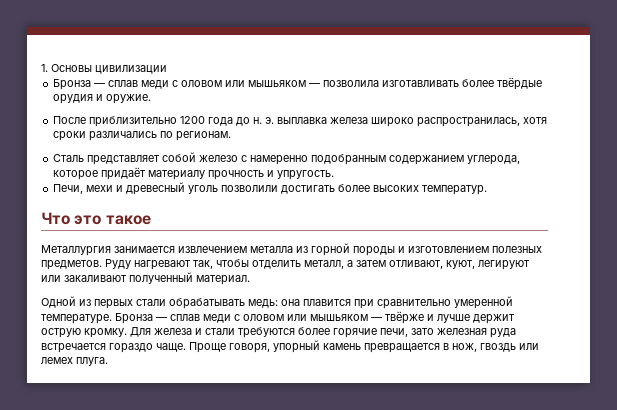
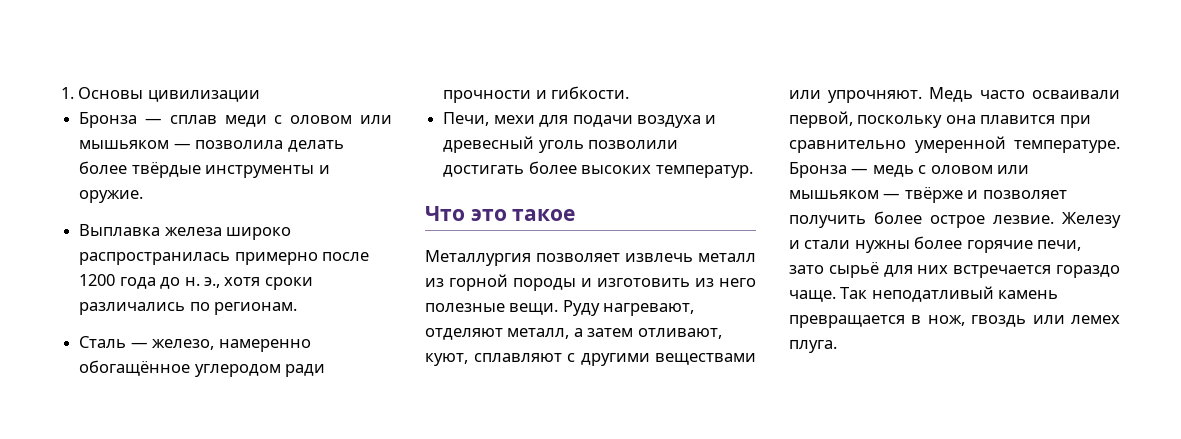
- Бронза — сплав меди с оловом или мышьяком — позволила изготавливать более твёрдые орудия и оружие.
+ Бронза — сплав меди с оловом или мышьяком — позволила делать более твёрдые инструменты и оружие.
- После приблизительно 1200 года до н. э. выплавка железа широко распространилась, хотя сроки различались по регионам.
+ Выплавка железа широко распространилась примерно после 1200 года до н. э., хотя сроки различались по регионам.
- Сталь представляет собой железо с намеренно подобранным содержанием углерода, которое придаёт материалу прочность и упругость.
+ Сталь — железо, намеренно обогащённое углеродом ради прочности и гибкости.
- Печи, мехи и древесный уголь позволили достигать более высоких температур.
+ Печи, мехи для подачи воздуха и древесный уголь позволили достигать более высоких температур.
- Металлургия занимается извлечением металла из горной породы и изготовлением полезных предметов. Руду нагревают так, чтобы отделить металл, а затем отливают, куют, легируют или закаливают полученный материал.
- Одной из первых стали обрабатывать медь: она плавится при сравнительно умеренной температуре.
+ Металлургия позволяет извлечь металл из горной породы и изготовить из него полезные вещи. Руду нагревают, отделяют металл, а затем отливают, куют, сплавляют с другими веществами или упрочняют. Медь часто осваивали первой, поскольку она плавится при сравнительно умеренной температуре.
- Бронза — сплав меди с оловом или мышьяком — твёрже и лучше держит острую кромку. Для железа и стали требуются более горячие печи, зато железная руда встречается гораздо чаще. Проще говоря, упорный камень превращается в нож, гвоздь или лемех плуга.
+ Бронза — медь с оловом или мышьяком — твёрже и позволяет получить более острое лезвие. Железу и стали нужны более горячие печи, зато сырьё для них встречается гораздо чаще. Так неподатливый камень превращается в нож, гвоздь или лемех плуга.

